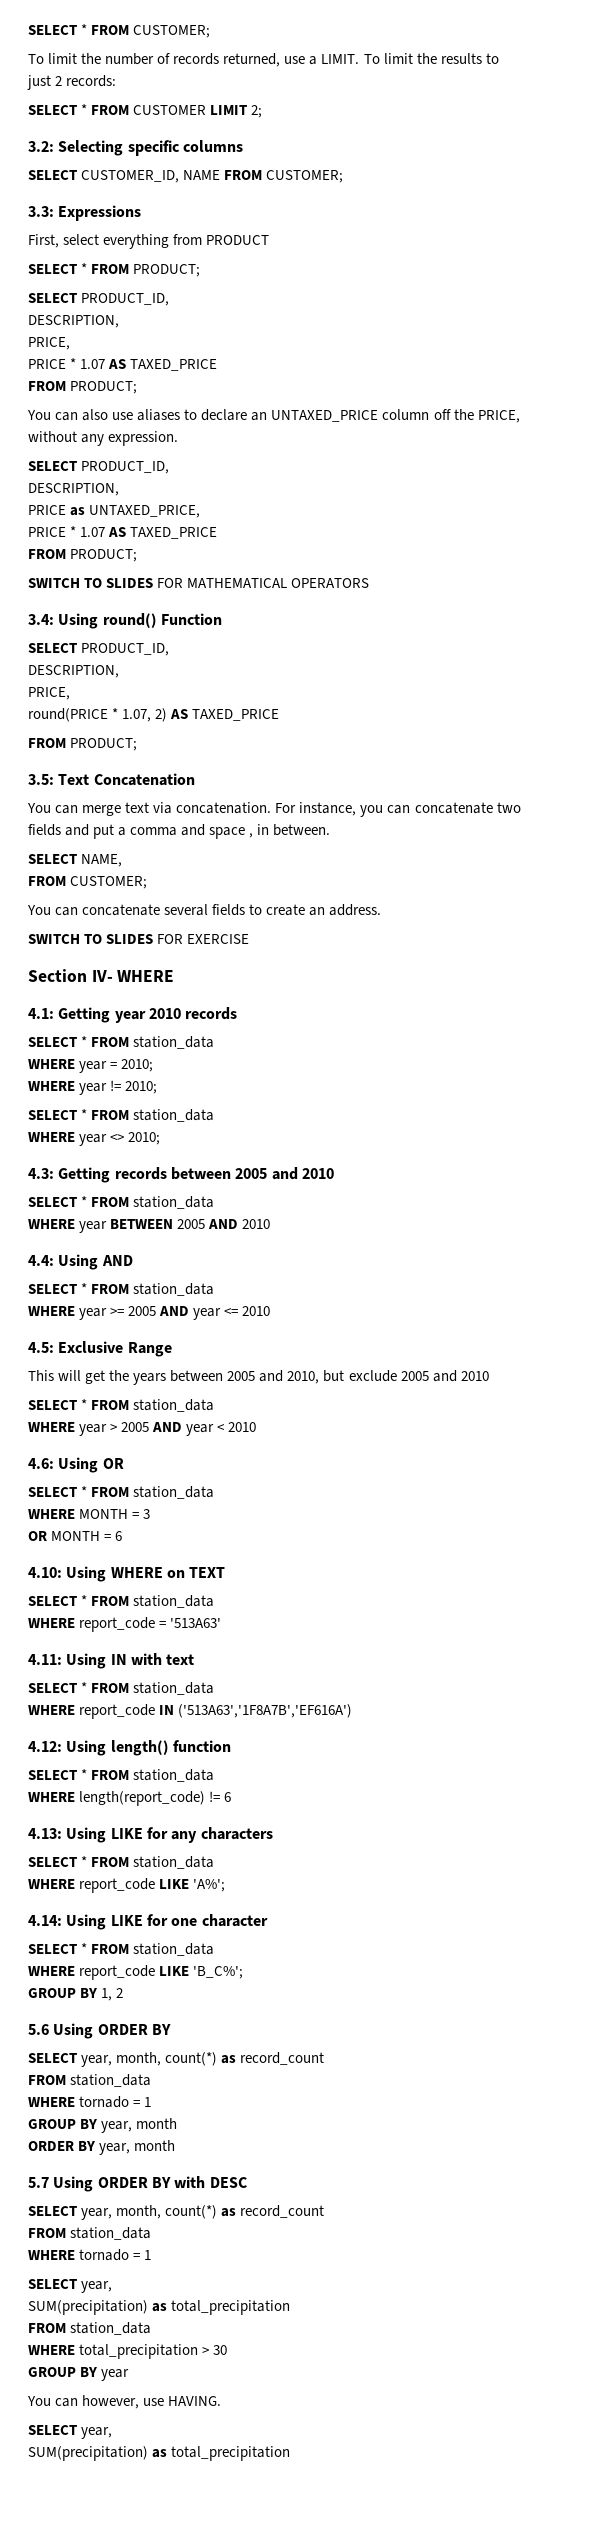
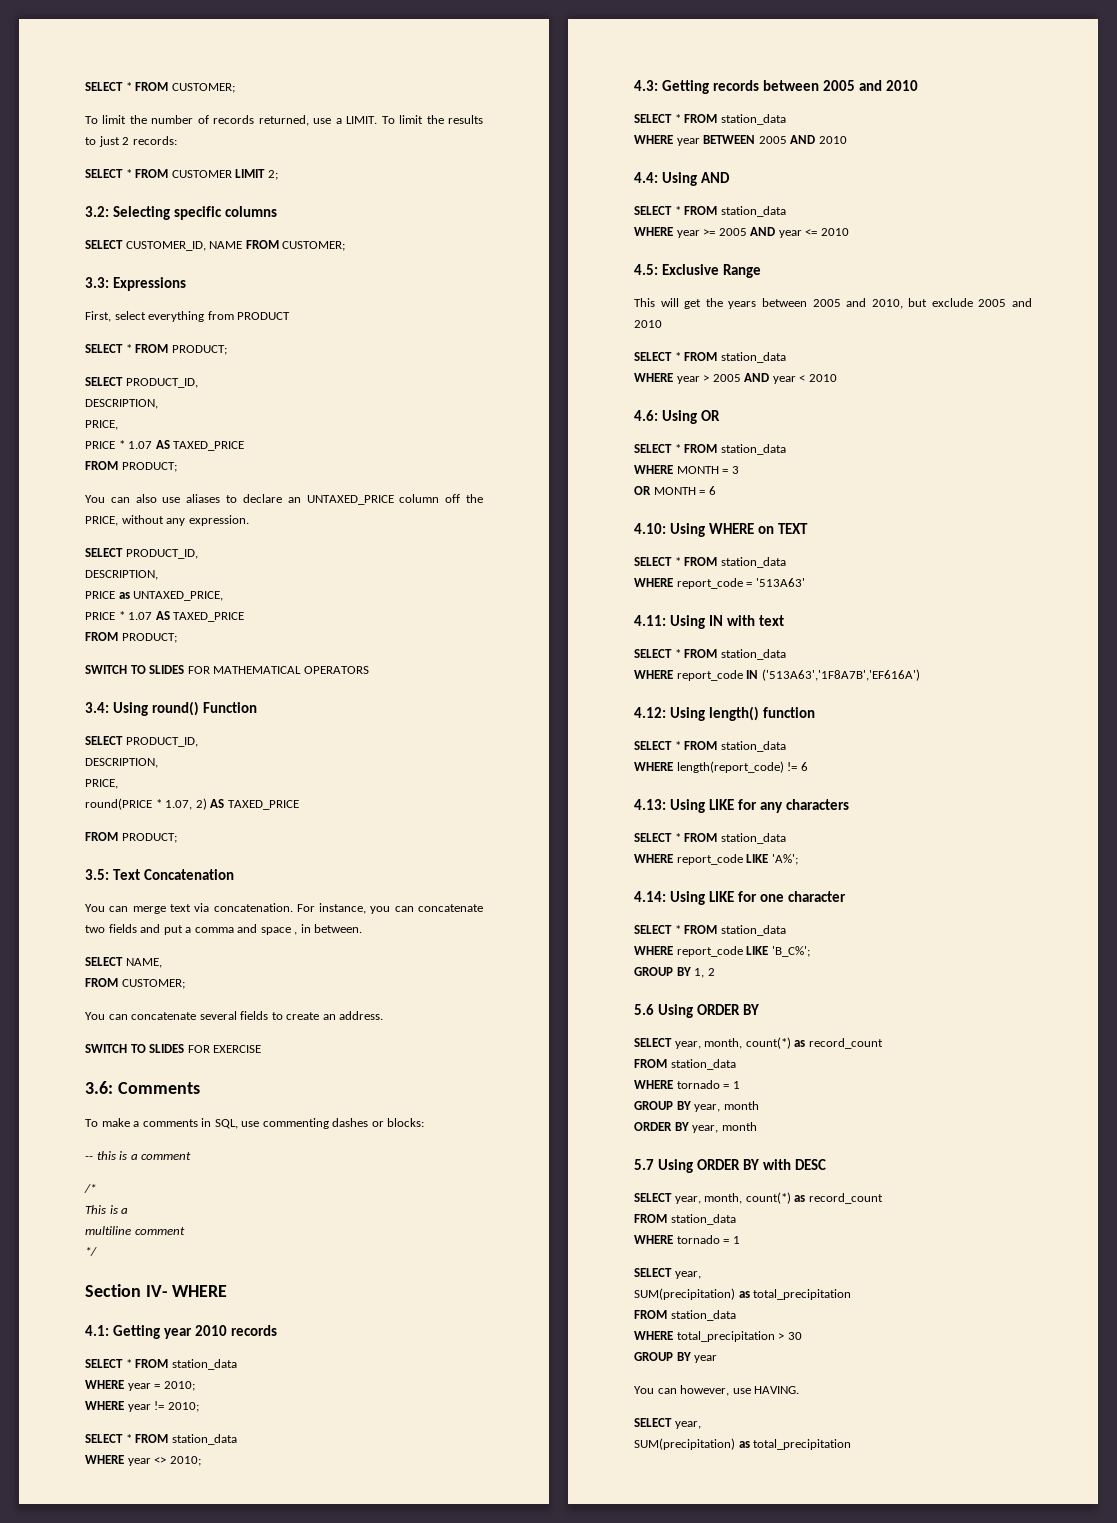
+ 3.6: Comments
+ To make a comments in SQL, use commenting dashes or blocks:
+ -- this is a comment
+ /*
+ This is a
+ multiline comment
+ */

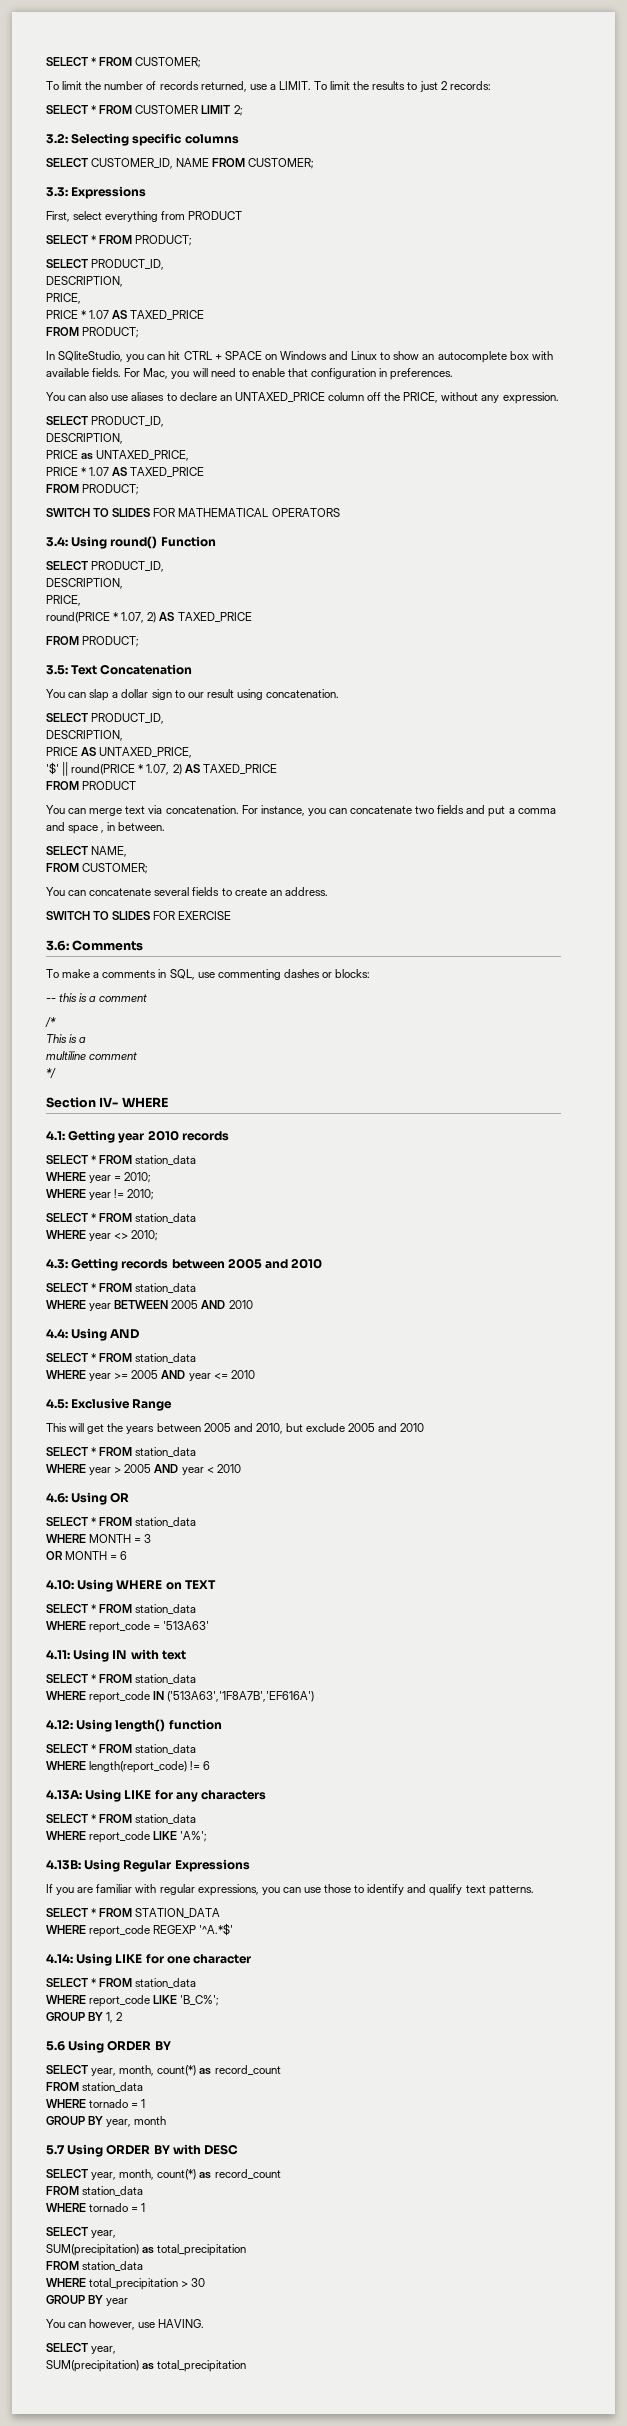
+ In SQliteStudio, you can hit CTRL + SPACE on Windows and Linux to show an autocomplete box with available fields. For Mac, you will need to enable that configuration in preferences.
+ You can slap a dollar sign to our result using concatenation.
+ SELECT PRODUCT_ID,
+ DESCRIPTION,
+ PRICE AS UNTAXED_PRICE,
+ '$' || round(PRICE * 1.07, 2) AS TAXED_PRICE
+ FROM PRODUCT
- 4.13: Using LIKE for any characters
+ 4.13A: Using LIKE for any characters
+ 4.13B: Using Regular Expressions
+ If you are familiar with regular expressions, you can use those to identify and qualify text patterns.
+ SELECT * FROM STATION_DATA
+ WHERE report_code REGEXP '^A.*$'
- ORDER BY year, month

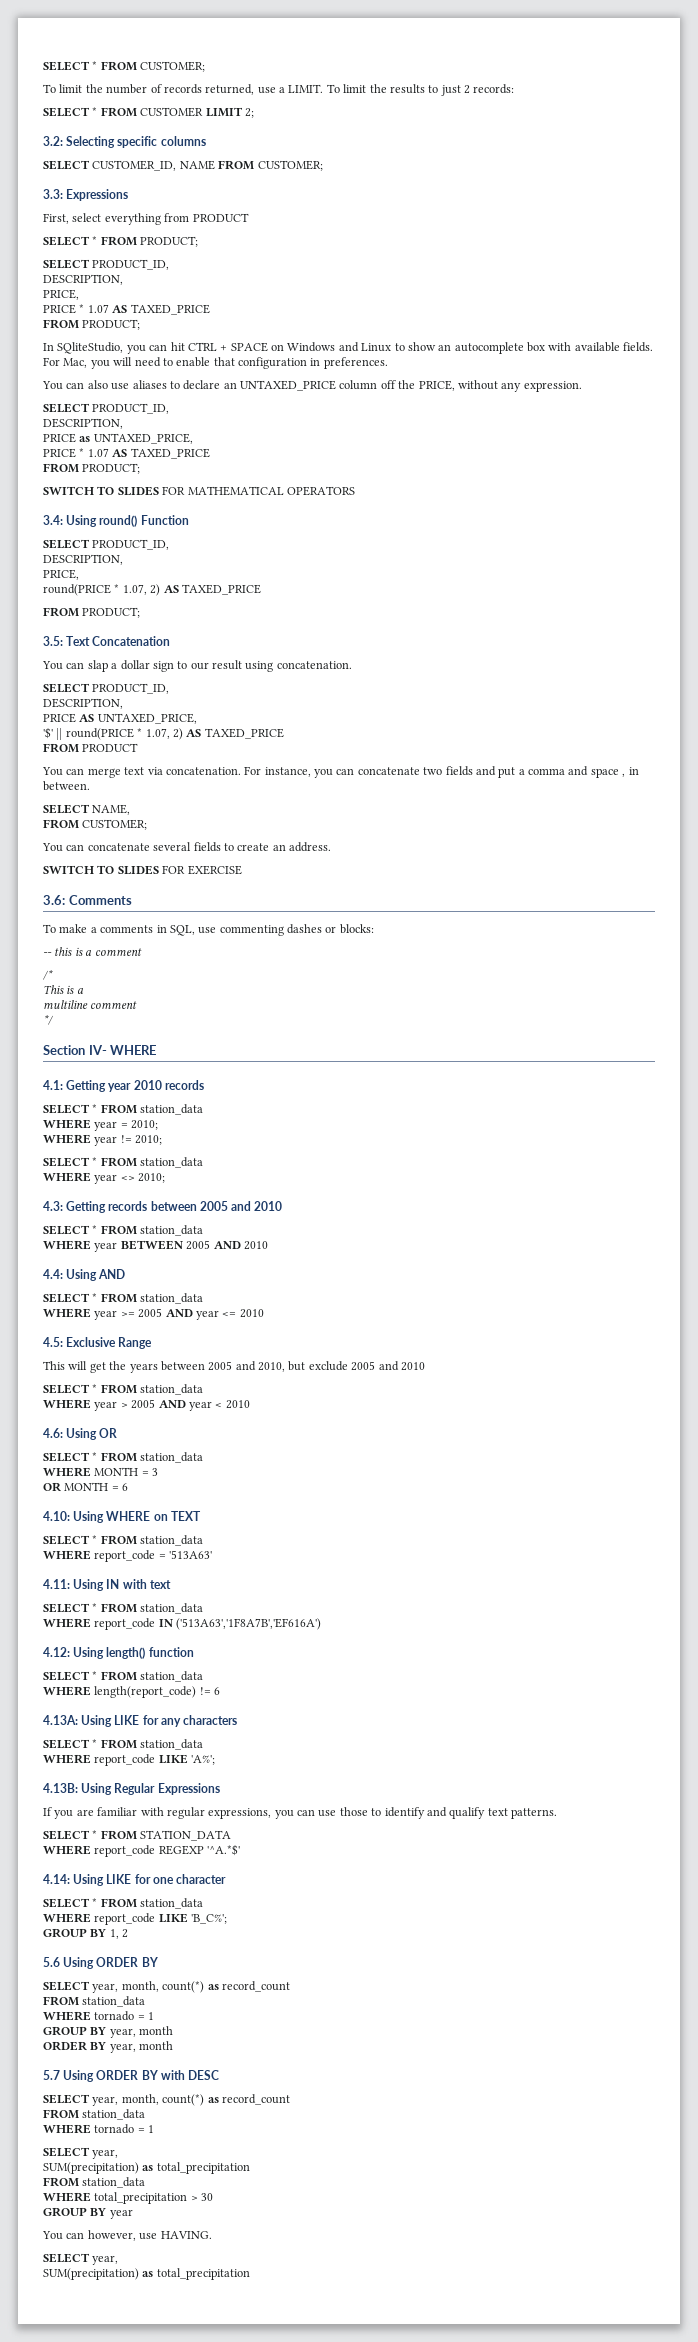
+ ORDER BY year, month

